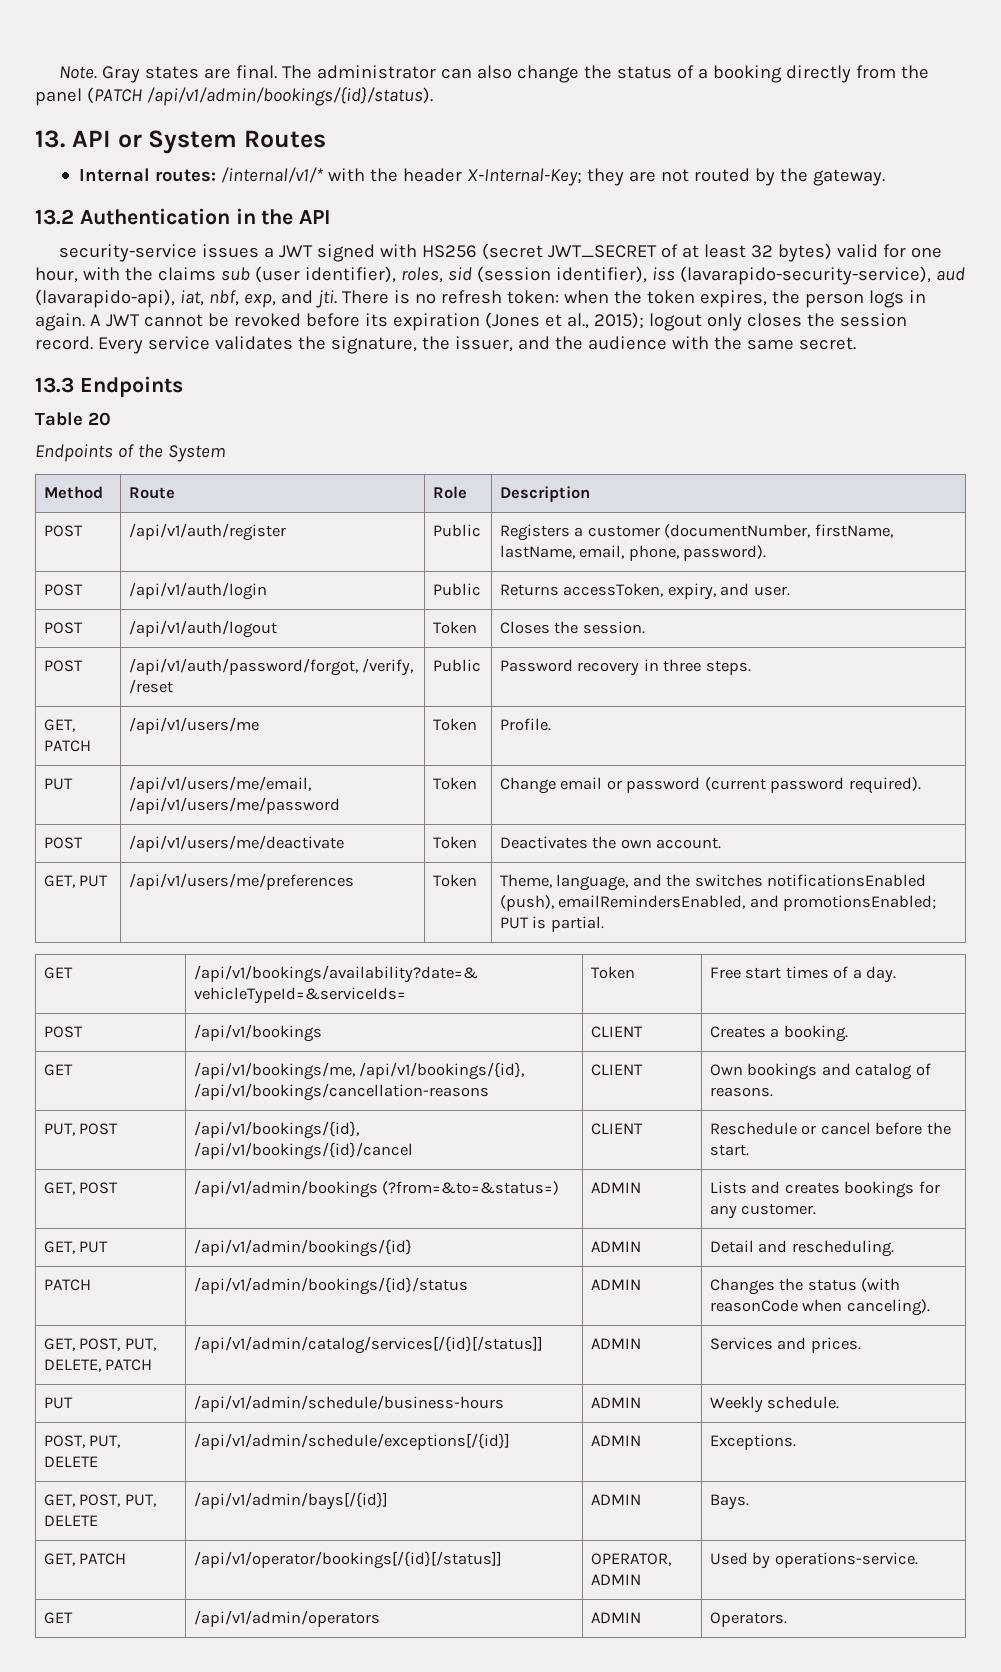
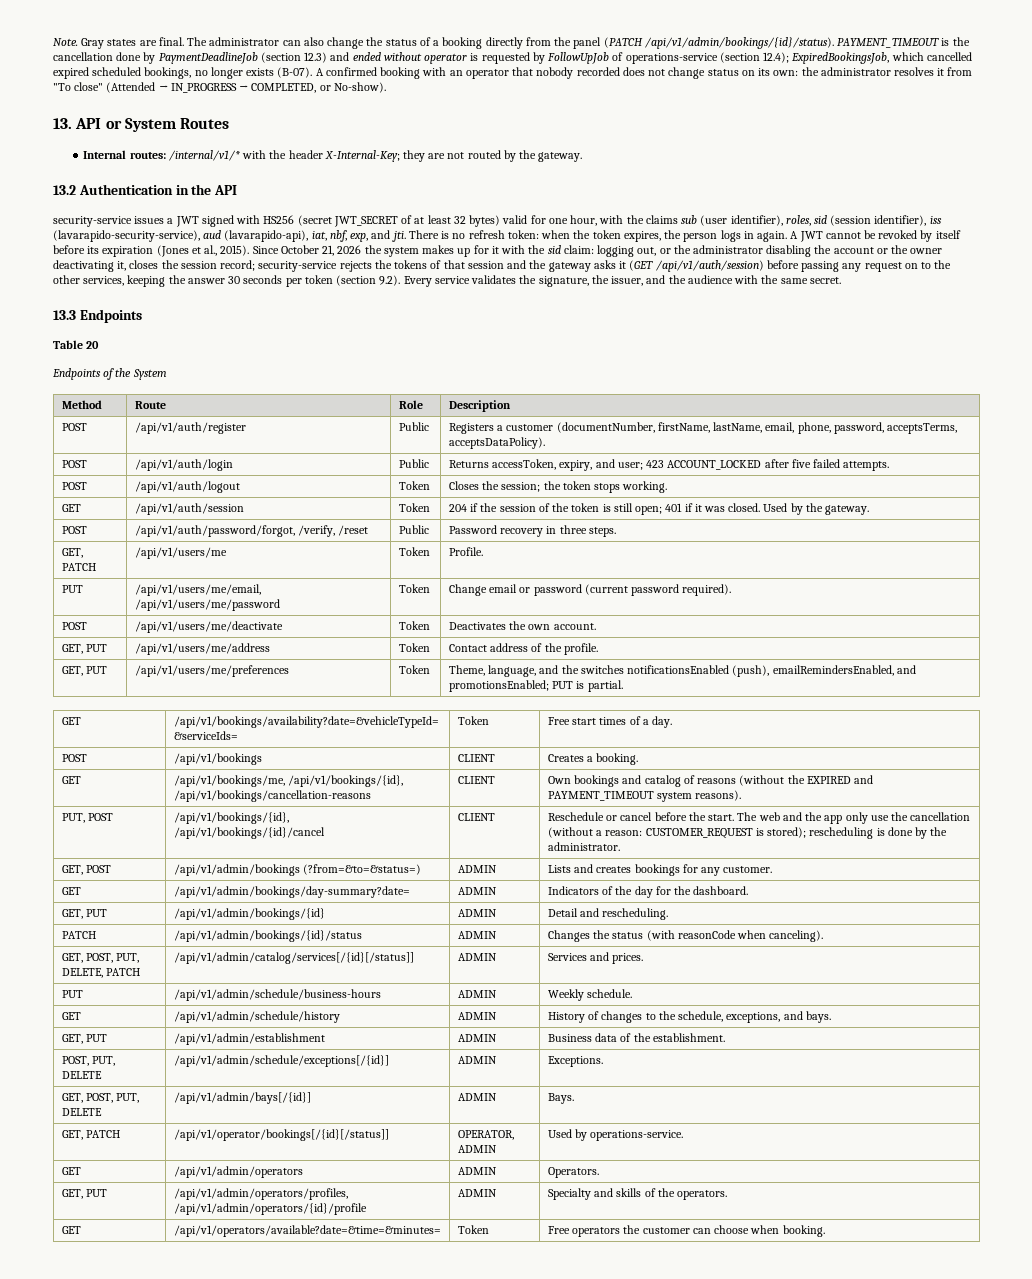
+ PAYMENT_TIMEOUT is the cancellation done by PaymentDeadlineJob (section 12.3) and ended without operator is requested by FollowUpJob of operations-service (section 12.4); ExpiredBookingsJob, which cancelled expired scheduled bookings, no longer exists (B-07). A confirmed booking with an operator that nobody recorded does not change status on its own: the administrator resolves it from "To close" (Attended → IN_PROGRESS → COMPLETED, or No-show).
- A JWT cannot be revoked before its expiration (Jones et al., 2015); logout only closes the session record. Every service validates the signature, the issuer, and the audience with the same secret.
+ A JWT cannot be revoked by itself before its expiration (Jones et al., 2015). Since October 21, 2026 the system makes up for it with the sid claim: logging out, or the administrator disabling the account or the owner deactivating it, closes the session record; security-service rejects the tokens of that session and the gateway asks it (GET /api/v1/auth/session) before passing any request on to the other services, keeping the answer 30 seconds per token (section 9.2). Every service validates the signature, the issuer, and the audience with the same secret.
- POST | /api/v1/auth/register | Public | Registers a customer (documentNumber, firstName, lastName, email, phone, password).
+ POST | /api/v1/auth/register | Public | Registers a customer (documentNumber, firstName, lastName, email, phone, password, acceptsTerms, acceptsDataPolicy).
- POST | /api/v1/auth/login | Public | Returns accessToken, expiry, and user.
+ POST | /api/v1/auth/login | Public | Returns accessToken, expiry, and user; 423 ACCOUNT_LOCKED after five failed attempts.
- POST | /api/v1/auth/logout | Token | Closes the session.
+ POST | /api/v1/auth/logout | Token | Closes the session; the token stops working.
+ GET | /api/v1/auth/session | Token | 204 if the session of the token is still open; 401 if it was closed. Used by the gateway.
+ GET, PUT | /api/v1/users/me/address | Token | Contact address of the profile.
- GET | /api/v1/bookings/me, /api/v1/bookings/{id}, /api/v1/bookings/cancellation-reasons | CLIENT | Own bookings and catalog of reasons.
+ GET | /api/v1/bookings/me, /api/v1/bookings/{id}, /api/v1/bookings/cancellation-reasons | CLIENT | Own bookings and catalog of reasons (without the EXPIRED and PAYMENT_TIMEOUT system reasons).
- PUT, POST | /api/v1/bookings/{id}, /api/v1/bookings/{id}/cancel | CLIENT | Reschedule or cancel before the start.
+ PUT, POST | /api/v1/bookings/{id}, /api/v1/bookings/{id}/cancel | CLIENT | Reschedule or cancel before the start. The web and the app only use the cancellation (without a reason: CUSTOMER_REQUEST is stored); rescheduling is done by the administrator.
+ GET | /api/v1/admin/bookings/day-summary?date= | ADMIN | Indicators of the day for the dashboard.
+ GET | /api/v1/admin/schedule/history | ADMIN | History of changes to the schedule, exceptions, and bays.
+ GET, PUT | /api/v1/admin/establishment | ADMIN | Business data of the establishment.
+ GET, PUT | /api/v1/admin/operators/profiles, /api/v1/admin/operators/{id}/profile | ADMIN | Specialty and skills of the operators.
+ GET | /api/v1/operators/available?date=&time=&minutes= | Token | Free operators the customer can choose when booking.

